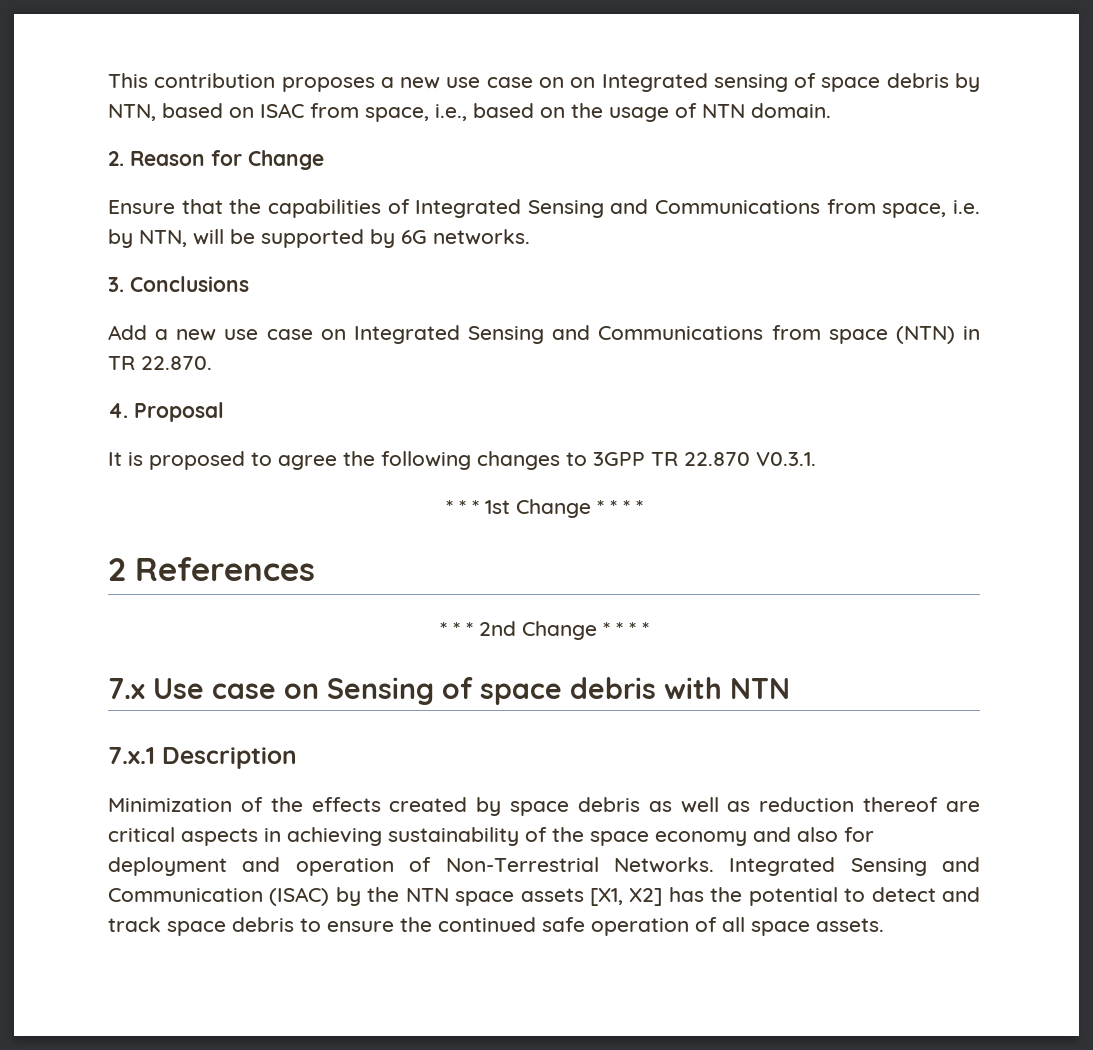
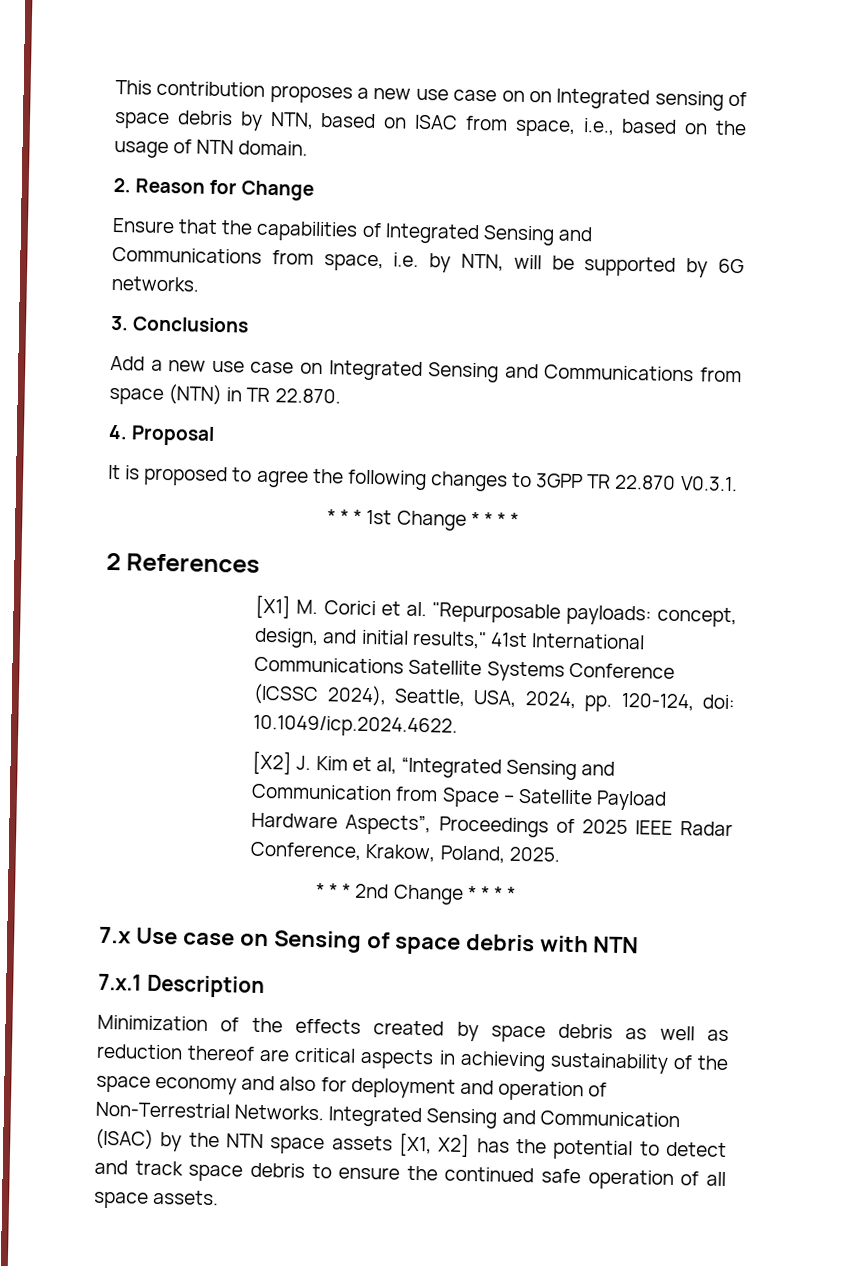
+ [X1] M. Corici et al. "Repurposable payloads: concept, design, and initial results," 41st International Communications Satellite Systems Conference (ICSSC 2024), Seattle, USA, 2024, pp. 120-124, doi: 10.1049/icp.2024.4622.
+ [X2] J. Kim et al, “Integrated Sensing and Communication from Space – Satellite Payload Hardware Aspects”, Proceedings of 2025 IEEE Radar Conference, Krakow, Poland, 2025.

